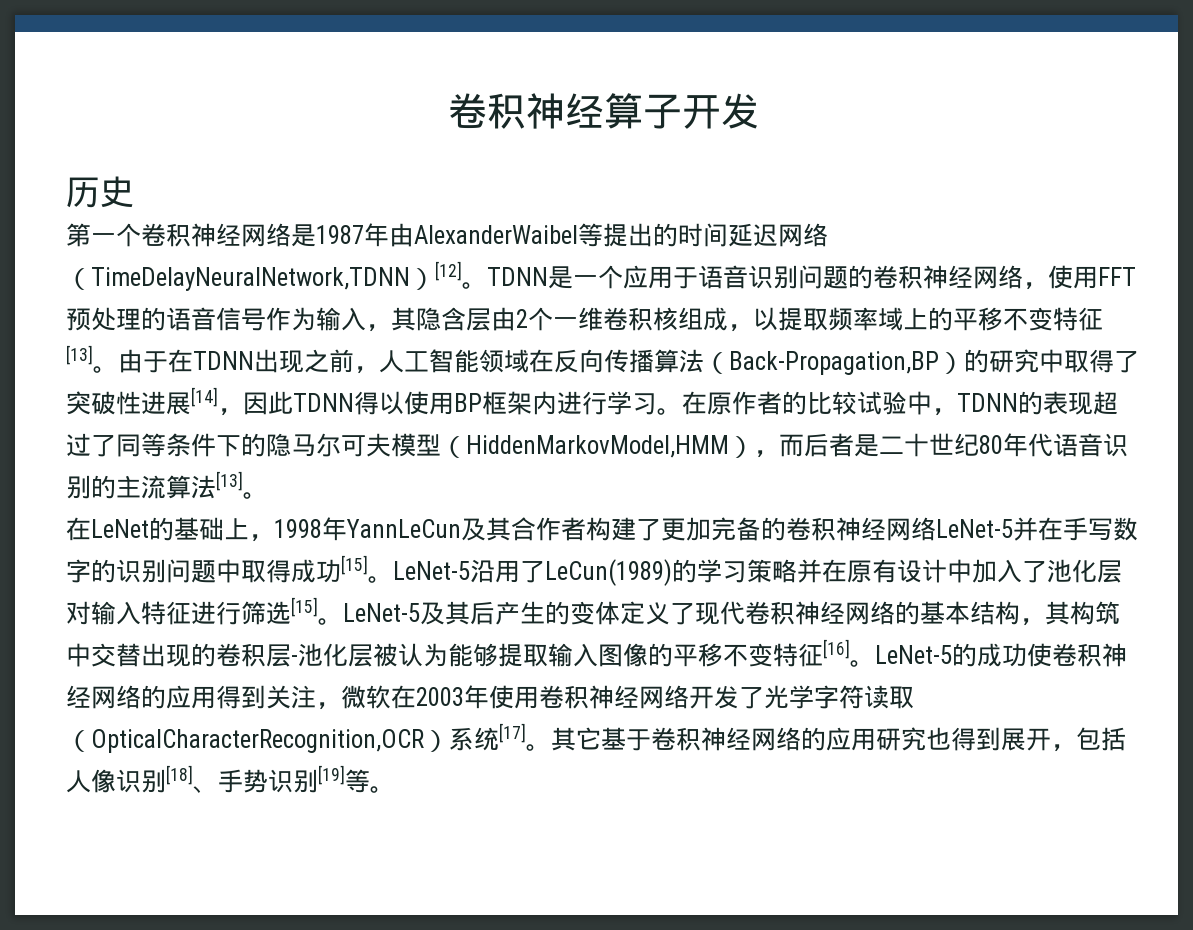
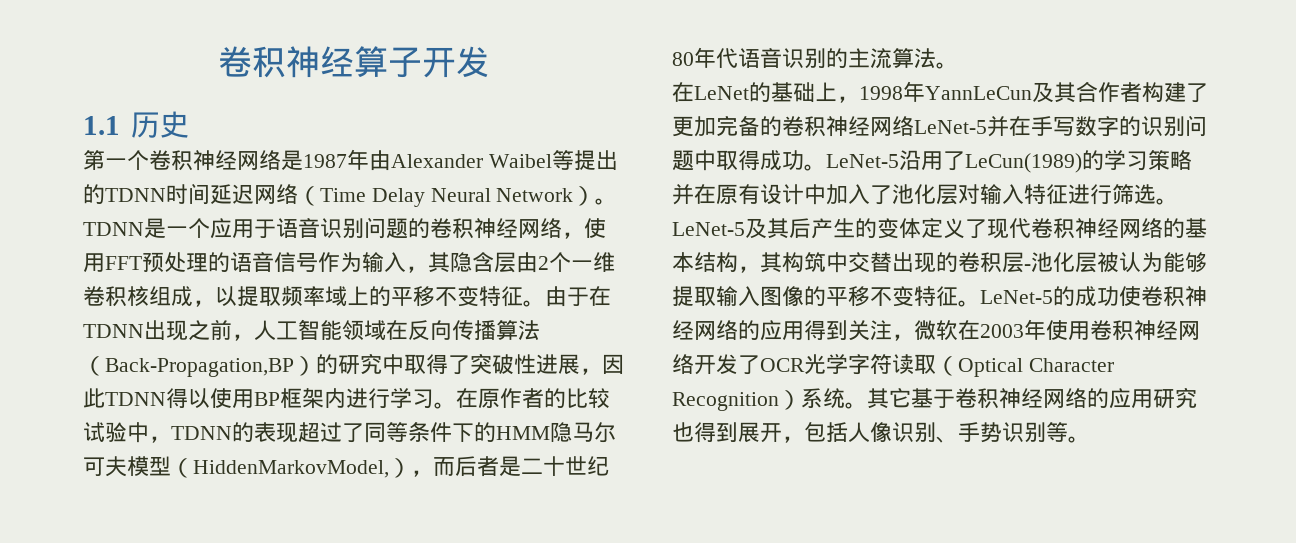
- 历史
+ 1.1历史
- 第一个卷积神经网络是1987年由AlexanderWaibel等提出的时间延迟网络（TimeDelayNeuralNetwork,TDNN）[12]。
+ 第一个卷积神经网络是1987年由Alexander Waibel等提出的TDNN时间延迟网络（Time Delay Neural Network）。
- TDNN是一个应用于语音识别问题的卷积神经网络，使用FFT预处理的语音信号作为输入，其隐含层由2个一维卷积核组成，以提取频率域上的平移不变特征[13]。
+ TDNN是一个应用于语音识别问题的卷积神经网络，使用FFT预处理的语音信号作为输入，其隐含层由2个一维卷积核组成，以提取频率域上的平移不变特征。
- 由于在TDNN出现之前，人工智能领域在反向传播算法（Back-Propagation,BP）的研究中取得了突破性进展[14]，因此TDNN得以使用BP框架内进行学习。
+ 由于在TDNN出现之前，人工智能领域在反向传播算法（Back-Propagation,BP）的研究中取得了突破性进展，因此TDNN得以使用BP框架内进行学习。
- 在原作者的比较试验中，TDNN的表现超过了同等条件下的隐马尔可夫模型（HiddenMarkovModel,HMM），而后者是二十世纪80年代语音识别的主流算法[13]。
+ 在原作者的比较试验中，TDNN的表现超过了同等条件下的HMM隐马尔可夫模型（HiddenMarkovModel,），而后者是二十世纪80年代语音识别的主流算法。
- 在LeNet的基础上，1998年YannLeCun及其合作者构建了更加完备的卷积神经网络LeNet-5并在手写数字的识别问题中取得成功[15]。
+ 在LeNet的基础上，1998年YannLeCun及其合作者构建了更加完备的卷积神经网络LeNet-5并在手写数字的识别问题中取得成功。
- LeNet-5沿用了LeCun(1989)的学习策略并在原有设计中加入了池化层对输入特征进行筛选[15]。
+ LeNet-5沿用了LeCun(1989)的学习策略并在原有设计中加入了池化层对输入特征进行筛选。
- LeNet-5及其后产生的变体定义了现代卷积神经网络的基本结构，其构筑中交替出现的卷积层-池化层被认为能够提取输入图像的平移不变特征[16]。
+ LeNet-5及其后产生的变体定义了现代卷积神经网络的基本结构，其构筑中交替出现的卷积层-池化层被认为能够提取输入图像的平移不变特征。
- LeNet-5的成功使卷积神经网络的应用得到关注，微软在2003年使用卷积神经网络开发了光学字符读取（OpticalCharacterRecognition,OCR）系统[17]。
+ LeNet-5的成功使卷积神经网络的应用得到关注，微软在2003年使用卷积神经网络开发了OCR光学字符读取（Optical Character Recognition）系统。
- 其它基于卷积神经网络的应用研究也得到展开，包括人像识别[18]、手势识别[19]等。
+ 其它基于卷积神经网络的应用研究也得到展开，包括人像识别、手势识别等。

